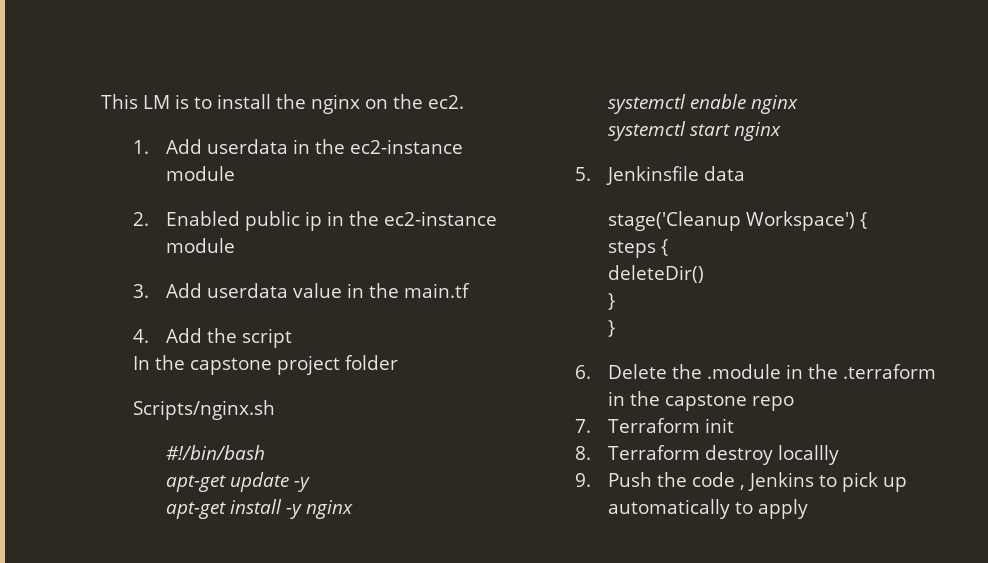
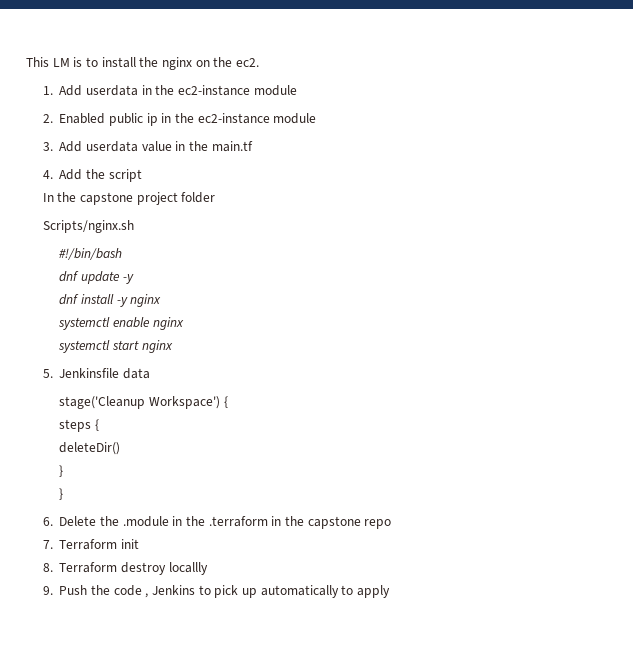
- apt-get update -y
+ dnf update -y
- apt-get install -y nginx
+ dnf install -y nginx

